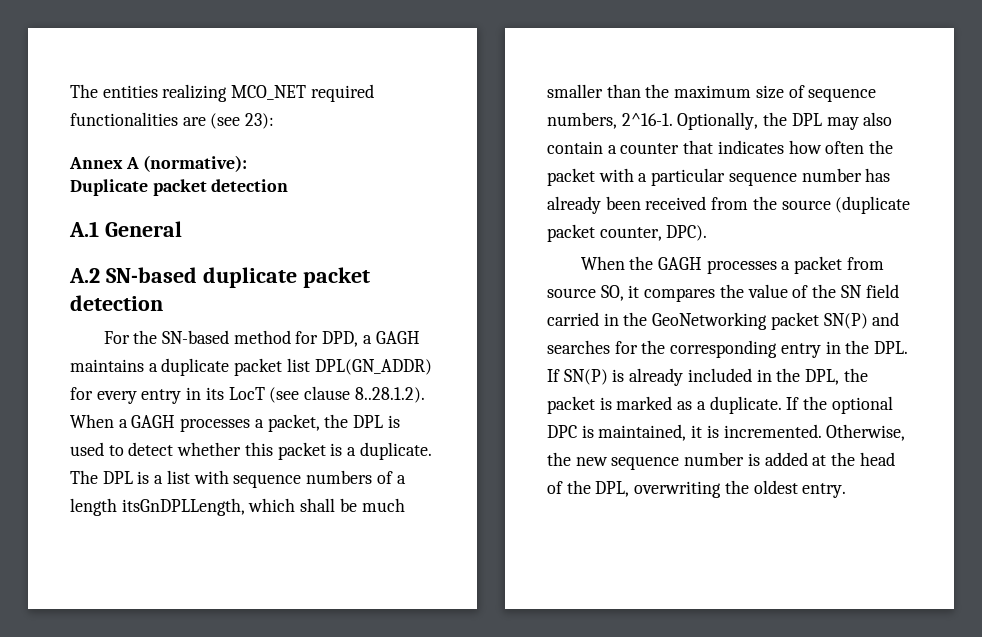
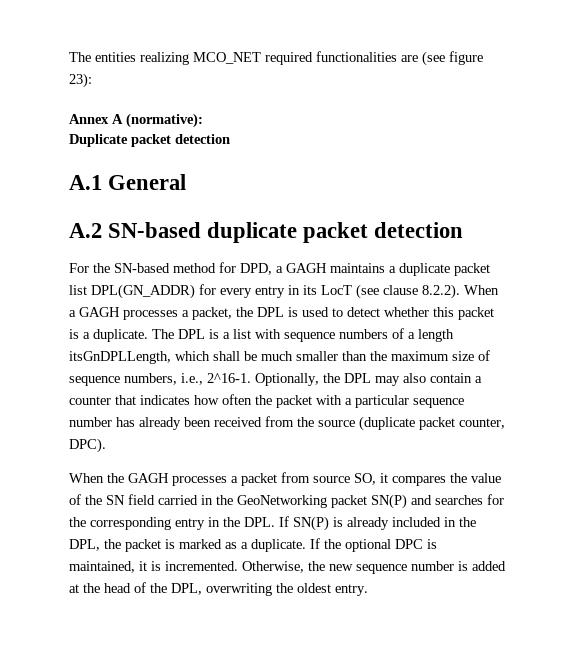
- The entities realizing MCO_NET required functionalities are (see 23):
+ The entities realizing MCO_NET required functionalities are (see figure 23):
- For the SN-based method for DPD, a GAGH maintains a duplicate packet list DPL(GN_ADDR) for every entry in its LocT (see clause 8..28.1.2). When a GAGH processes a packet, the DPL is used to detect whether this packet is a duplicate.
+ For the SN-based method for DPD, a GAGH maintains a duplicate packet list DPL(GN_ADDR) for every entry in its LocT (see clause 8.2.2). When a GAGH processes a packet, the DPL is used to detect whether this packet is a duplicate.
- The DPL is a list with sequence numbers of a length itsGnDPLLength, which shall be much smaller than the maximum size of sequence numbers, 2^16-1.
+ The DPL is a list with sequence numbers of a length itsGnDPLLength, which shall be much smaller than the maximum size of sequence numbers, i.e., 2^16-1.

